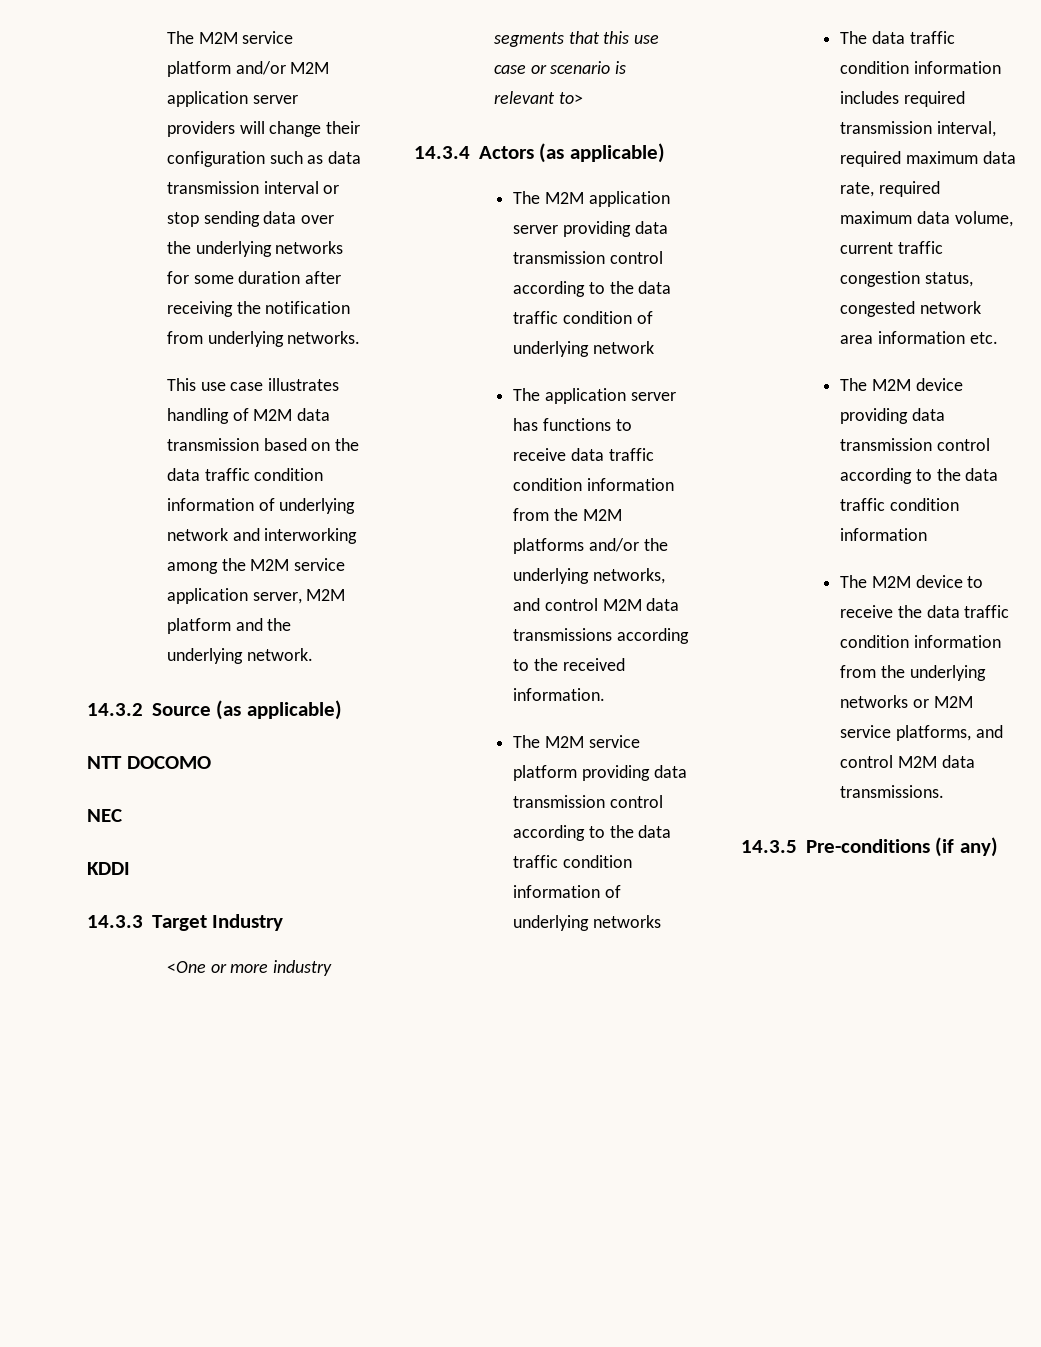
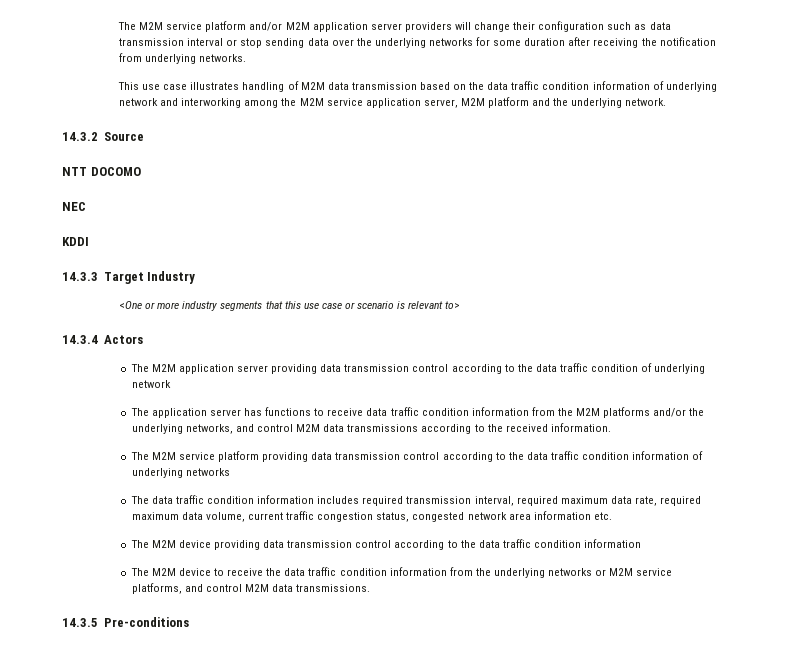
- 14.3.2 Source (as applicable)
+ 14.3.2 Source
- 14.3.4 Actors (as applicable)
+ 14.3.4 Actors
- 14.3.5 Pre-conditions (if any)
+ 14.3.5 Pre-conditions

